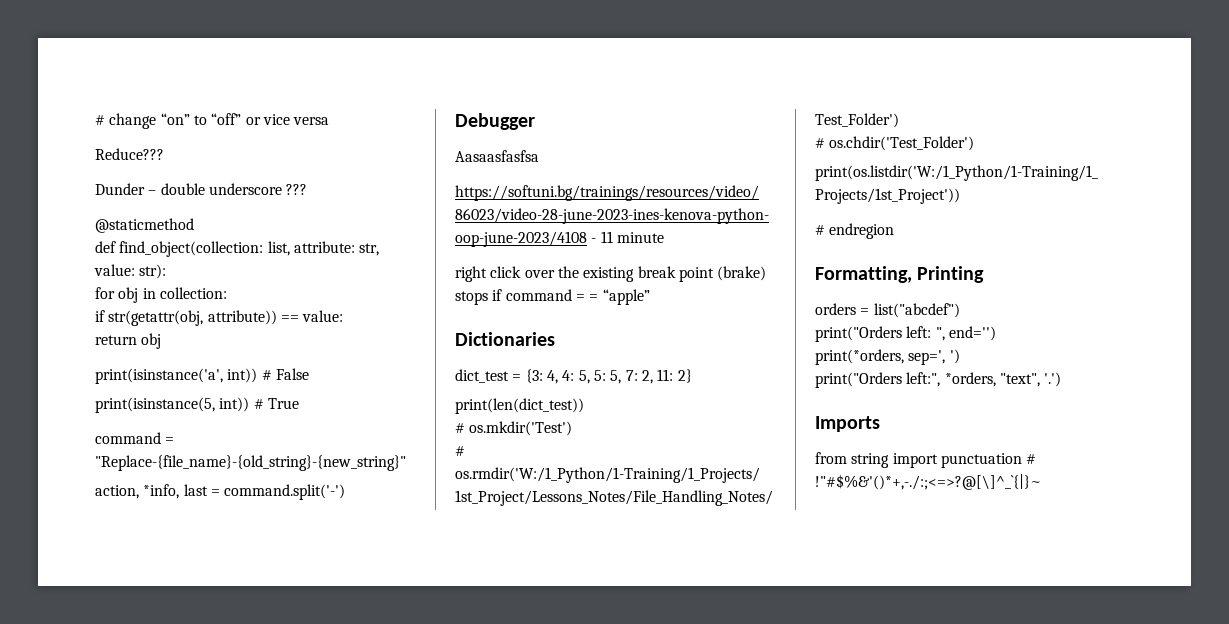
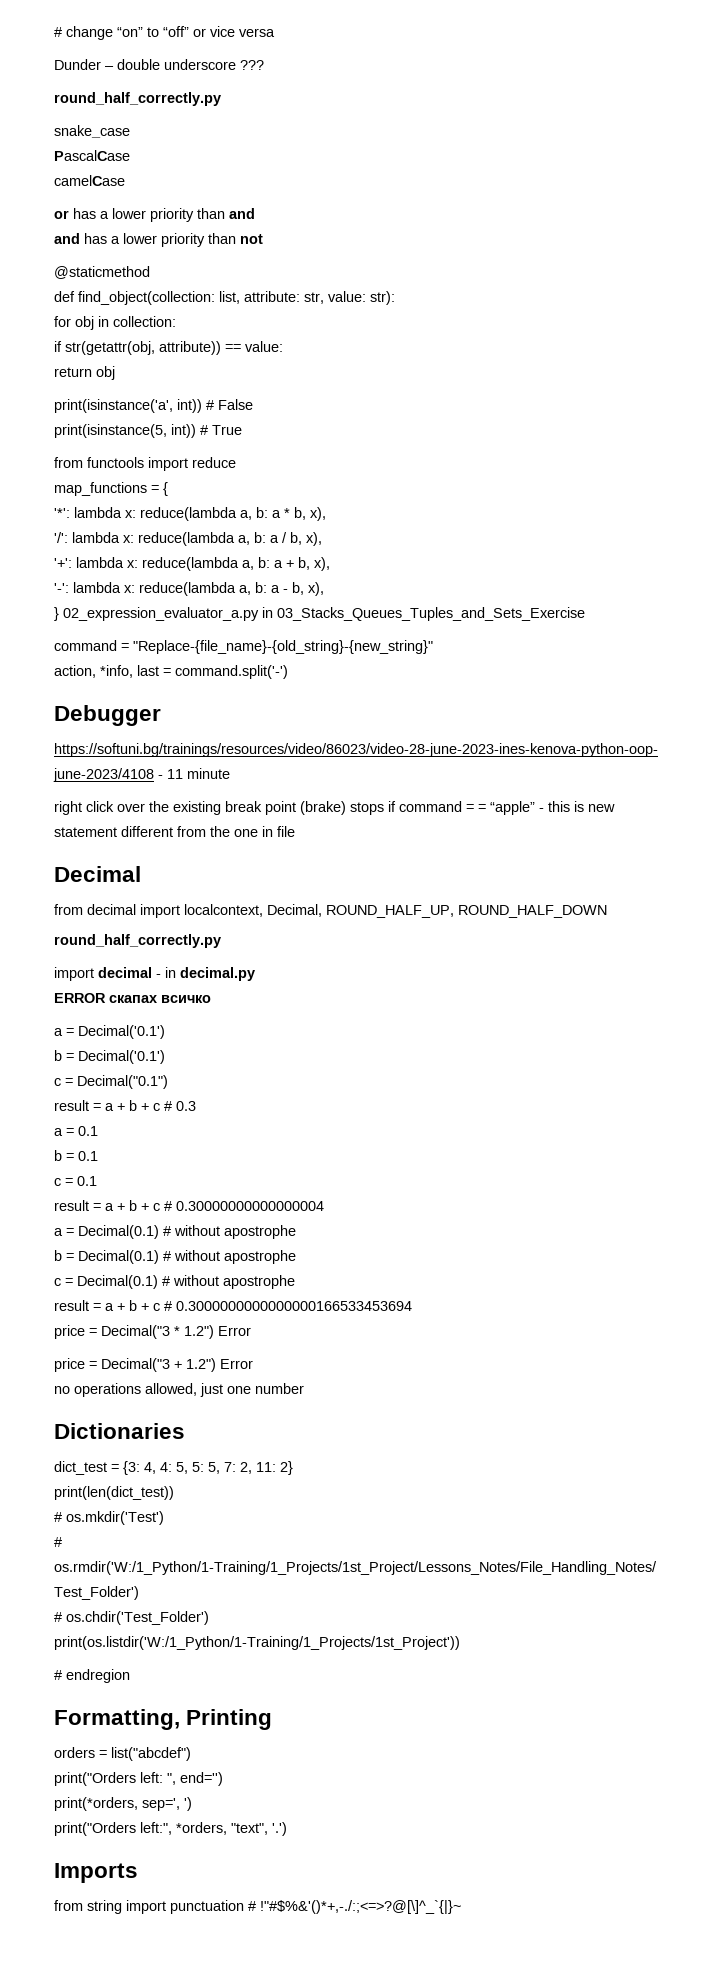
- Reduce???
  Dunder – double underscore ???
+ round_half_correctly.py
+ snake_case
+ PascalCase
+ camelCase
+ or has a lower priority than and
+ and has a lower priority than not
+ from functools import reduce
+ map_functions = {
+ '*': lambda x: reduce(lambda a, b: a * b, x),
+ '/': lambda x: reduce(lambda a, b: a / b, x),
+ '+': lambda x: reduce(lambda a, b: a + b, x),
+ '-': lambda x: reduce(lambda a, b: a - b, x),
+ } 02_expression_evaluator_a.py in 03_Stacks_Queues_Tuples_and_Sets_Exercise
- Aasaasfasfsa
- right click over the existing break point (brake) stops if command = = “apple”
+ right click over the existing break point (brake) stops if command = = “apple” - this is new statement different from the one in file
+ Decimal
+ from decimal import localcontext, Decimal, ROUND_HALF_UP, ROUND_HALF_DOWN
+ round_half_correctly.py
+ import decimal - in decimal.py
+ ERROR скапах всичко
+ a = Decimal('0.1')
+ b = Decimal('0.1')
+ c = Decimal("0.1")
+ result = a + b + c # 0.3
+ a = 0.1
+ b = 0.1
+ c = 0.1
+ result = a + b + c # 0.30000000000000004
+ a = Decimal(0.1) # without apostrophe
+ b = Decimal(0.1) # without apostrophe
+ c = Decimal(0.1) # without apostrophe
+ result = a + b + c # 0.3000000000000000166533453694
+ price = Decimal("3 * 1.2") Error
+ price = Decimal("3 + 1.2") Error
+ no operations allowed, just one number

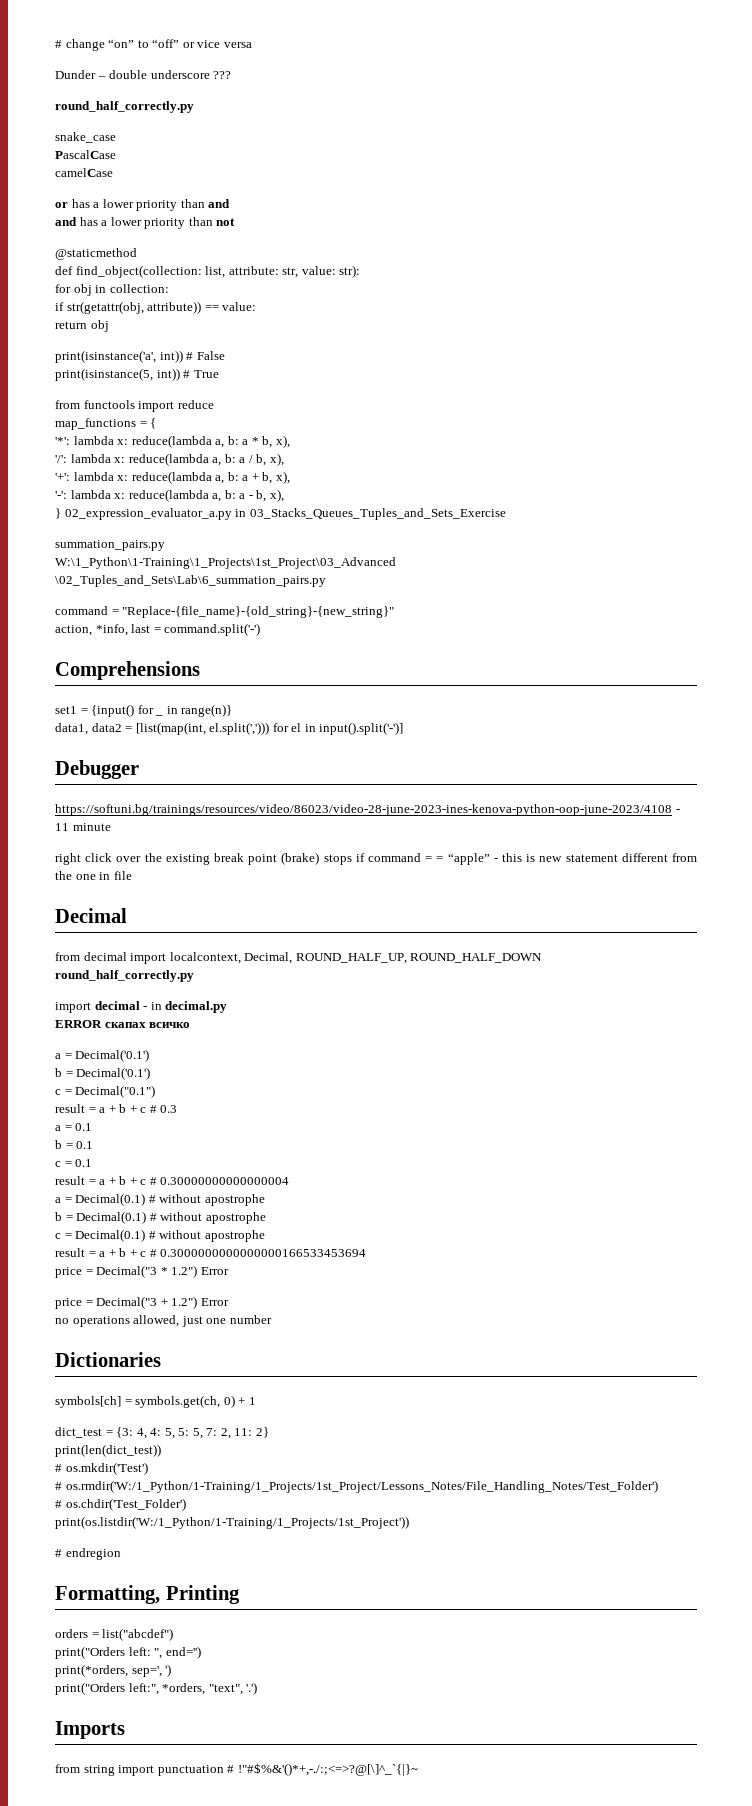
+ summation_pairs.py
+ W:\1_Python\1-Training\1_Projects\1st_Project\03_Advanced
+ \02_Tuples_and_Sets\Lab\6_summation_pairs.py
+ Comprehensions
+ set1 = {input() for _ in range(n)}
+ data1, data2 = [list(map(int, el.split(','))) for el in input().split('-')]
+ symbols[ch] = symbols.get(ch, 0) + 1

